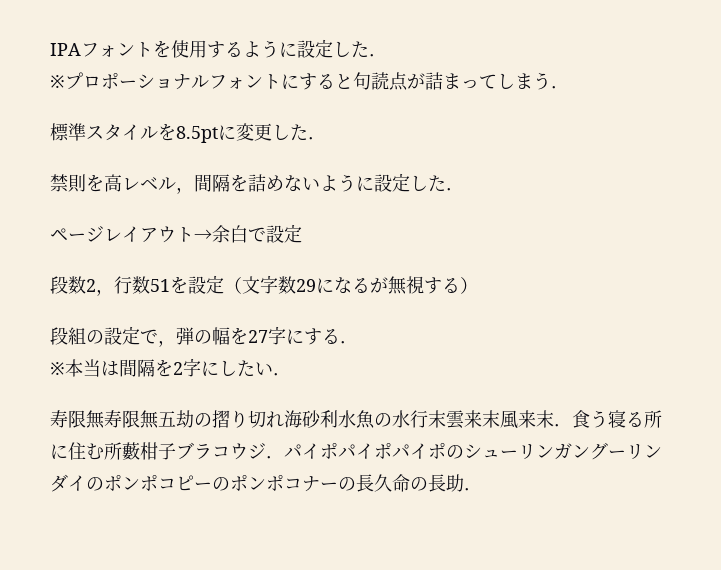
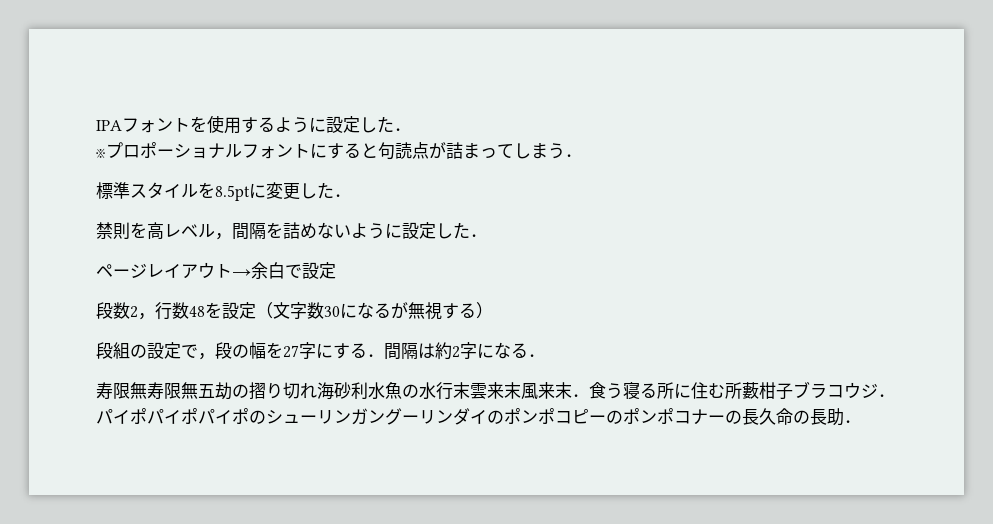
- 段数2，行数51を設定（文字数29になるが無視する）
+ 段数2，行数48を設定（文字数30になるが無視する）
- 段組の設定で，弾の幅を27字にする．
- ※本当は間隔を2字にしたい．
+ 段組の設定で，段の幅を27字にする．間隔は約2字になる．

